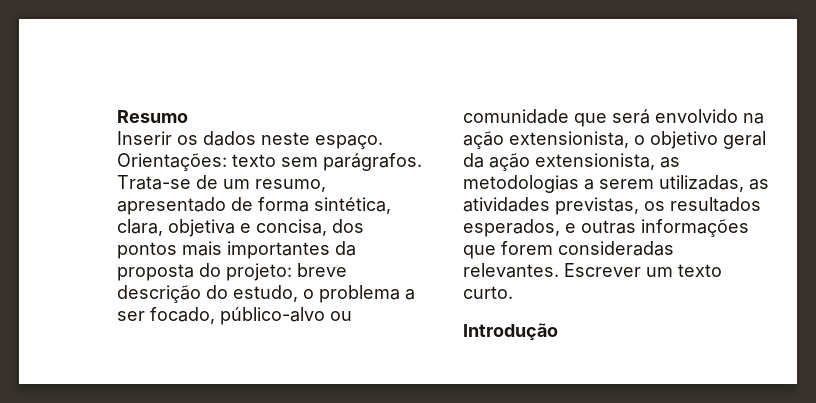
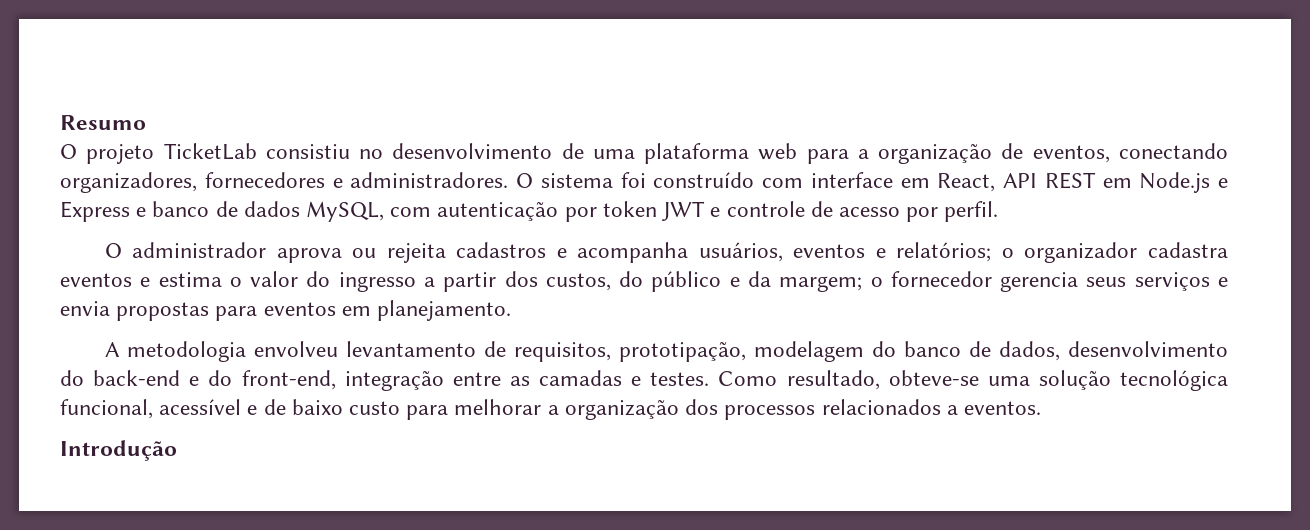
- Inserir os dados neste espaço. Orientações: texto sem parágrafos. Trata-se de um resumo, apresentado de forma sintética, clara, objetiva e concisa, dos pontos mais importantes da proposta do projeto: breve descrição do estudo, o problema a ser focado, público-alvo ou comunidade que será envolvido na ação extensionista, o objetivo geral da ação extensionista, as metodologias a serem utilizadas, as atividades previstas, os resultados esperados, e outras informações que forem consideradas relevantes. Escrever um texto curto.
+ O projeto TicketLab consistiu no desenvolvimento de uma plataforma web para a organização de eventos, conectando organizadores, fornecedores e administradores. O sistema foi construído com interface em React, API REST em Node.js e Express e banco de dados MySQL, com autenticação por token JWT e controle de acesso por perfil.
+ O administrador aprova ou rejeita cadastros e acompanha usuários, eventos e relatórios; o organizador cadastra eventos e estima o valor do ingresso a partir dos custos, do público e da margem; o fornecedor gerencia seus serviços e envia propostas para eventos em planejamento.
+ A metodologia envolveu levantamento de requisitos, prototipação, modelagem do banco de dados, desenvolvimento do back-end e do front-end, integração entre as camadas e testes. Como resultado, obteve-se uma solução tecnológica funcional, acessível e de baixo custo para melhorar a organização dos processos relacionados a eventos.

